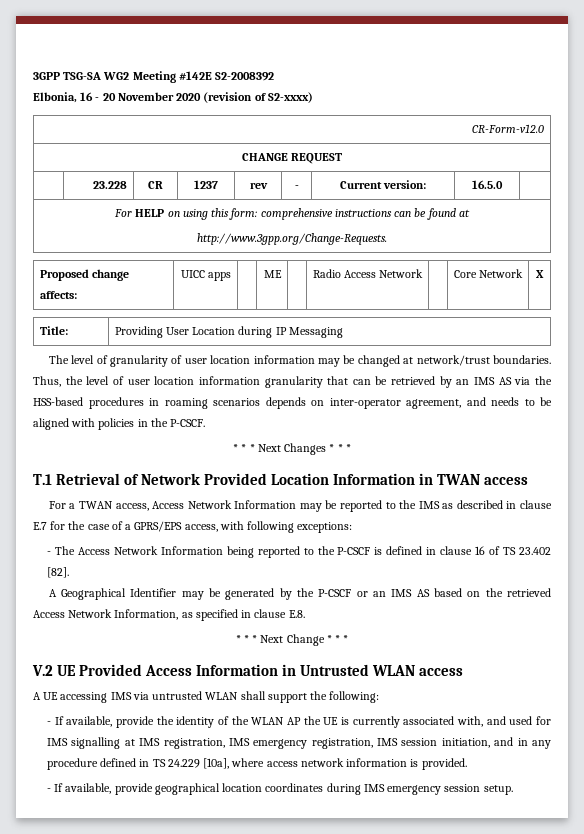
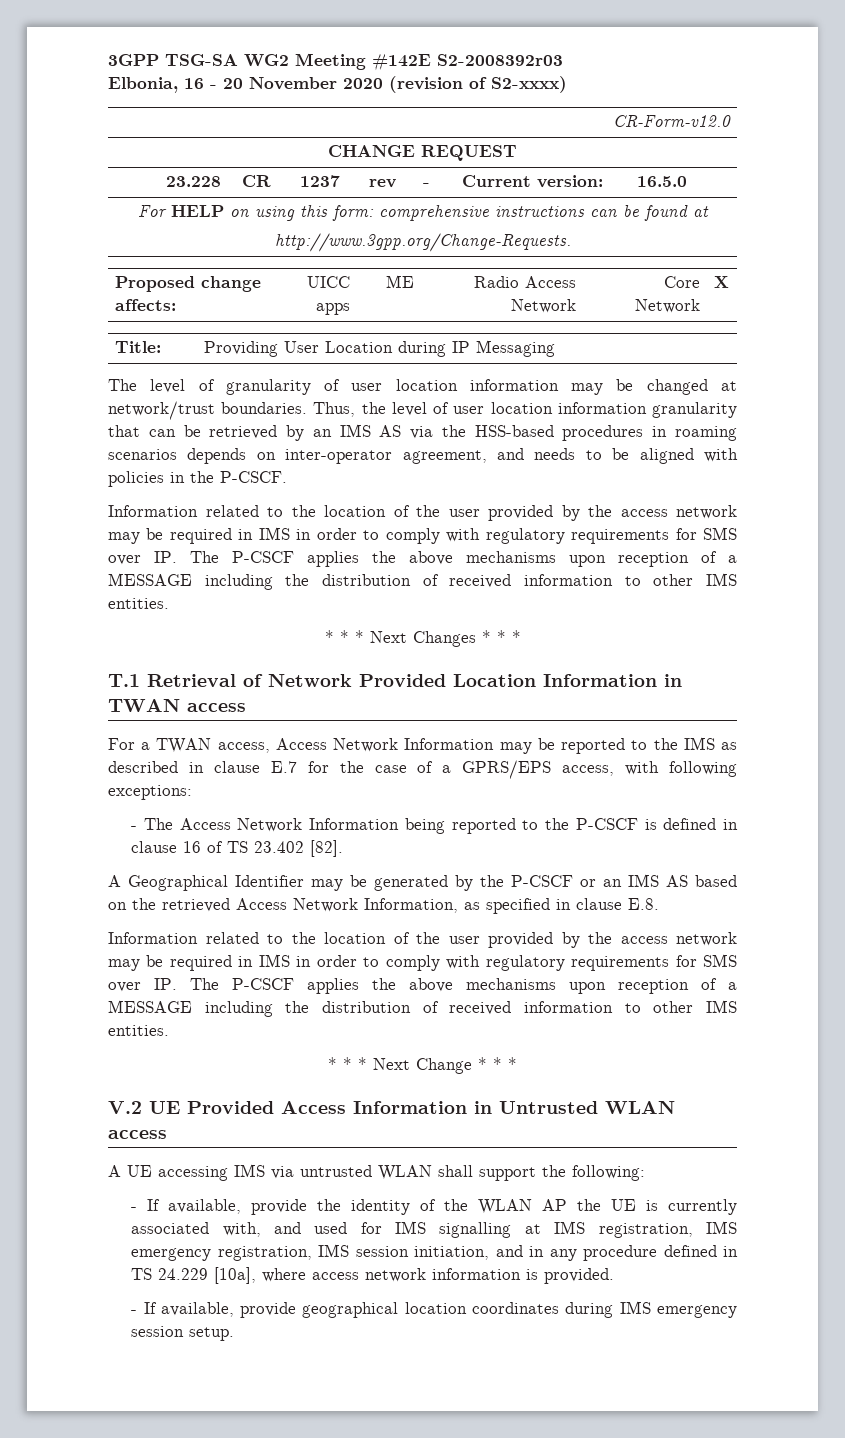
- 3GPP TSG-SA WG2 Meeting #142E S2-2008392
+ 3GPP TSG-SA WG2 Meeting #142E S2-2008392r03
  Thus, the level of user location information granularity that can be retrieved by an IMS AS via the HSS-based procedures in roaming scenarios depends on inter-operator agreement, and needs to be aligned with policies in the P-CSCF.
+ Information related to the location of the user provided by the access network may be required in IMS in order to comply with regulatory requirements for SMS over IP. The P-CSCF applies the above mechanisms upon reception of a MESSAGE including the distribution of received information to other IMS entities.
  A Geographical Identifier may be generated by the P-CSCF or an IMS AS based on the retrieved Access Network Information, as specified in clause E.8.
+ Information related to the location of the user provided by the access network may be required in IMS in order to comply with regulatory requirements for SMS over IP. The P-CSCF applies the above mechanisms upon reception of a MESSAGE including the distribution of received information to other IMS entities.

